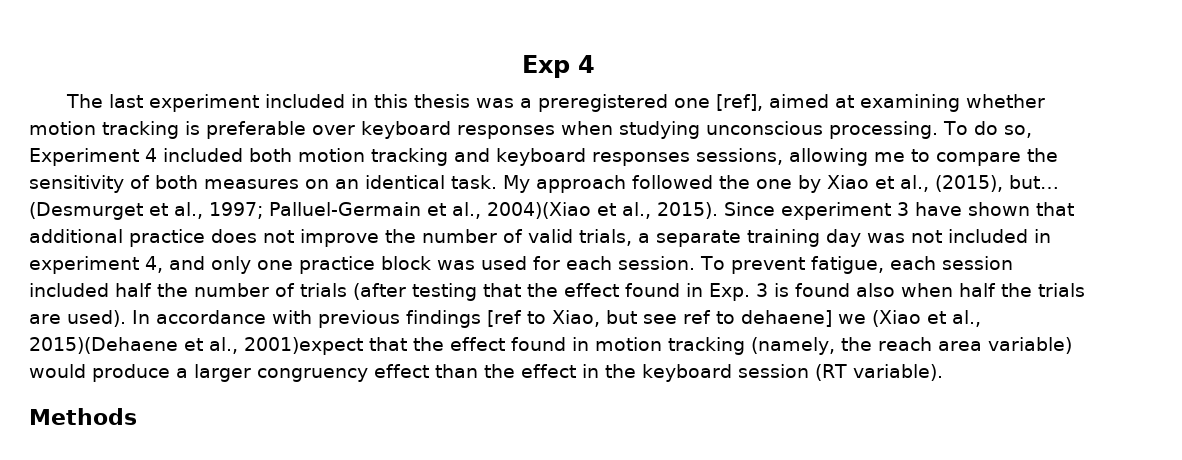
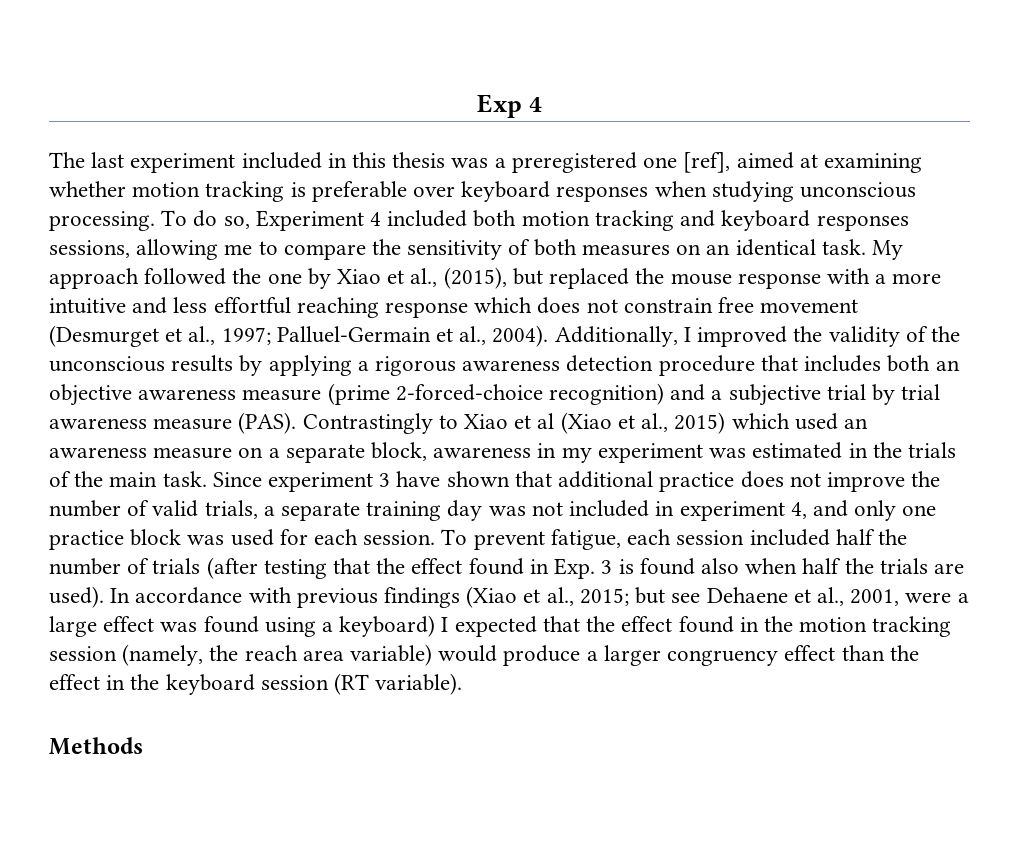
- My approach followed the one by Xiao et al., (2015), but… (Desmurget et al., 1997; Palluel-Germain et al., 2004)(Xiao et al., 2015).
+ My approach followed the one by Xiao et al., (2015), but replaced the mouse response with a more intuitive and less effortful reaching response which does not constrain free movement (Desmurget et al., 1997; Palluel-Germain et al., 2004). Additionally, I improved the validity of the unconscious results by applying a rigorous awareness detection procedure that includes both an objective awareness measure (prime 2-forced-choice recognition) and a subjective trial by trial awareness measure (PAS). Contrastingly to Xiao et al (Xiao et al., 2015) which used an awareness measure on a separate block, awareness in my experiment was estimated in the trials of the main task.
- In accordance with previous findings [ref to Xiao, but see ref to dehaene] we (Xiao et al., 2015)(Dehaene et al., 2001)expect that the effect found in motion tracking (namely, the reach area variable) would produce a larger congruency effect than the effect in the keyboard session (RT variable).
+ In accordance with previous findings (Xiao et al., 2015; but see Dehaene et al., 2001, were a large effect was found using a keyboard) I expected that the effect found in the motion tracking session (namely, the reach area variable) would produce a larger congruency effect than the effect in the keyboard session (RT variable).

